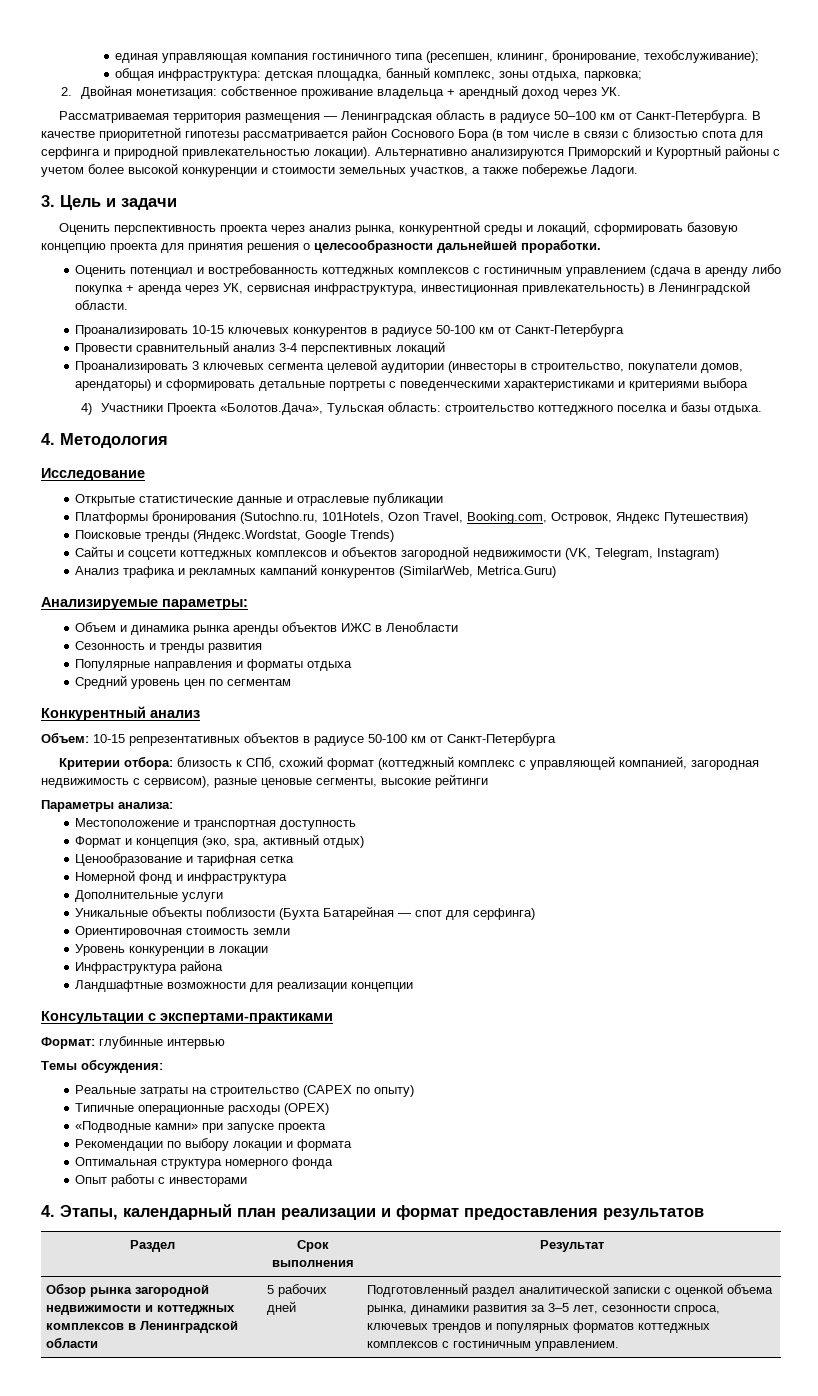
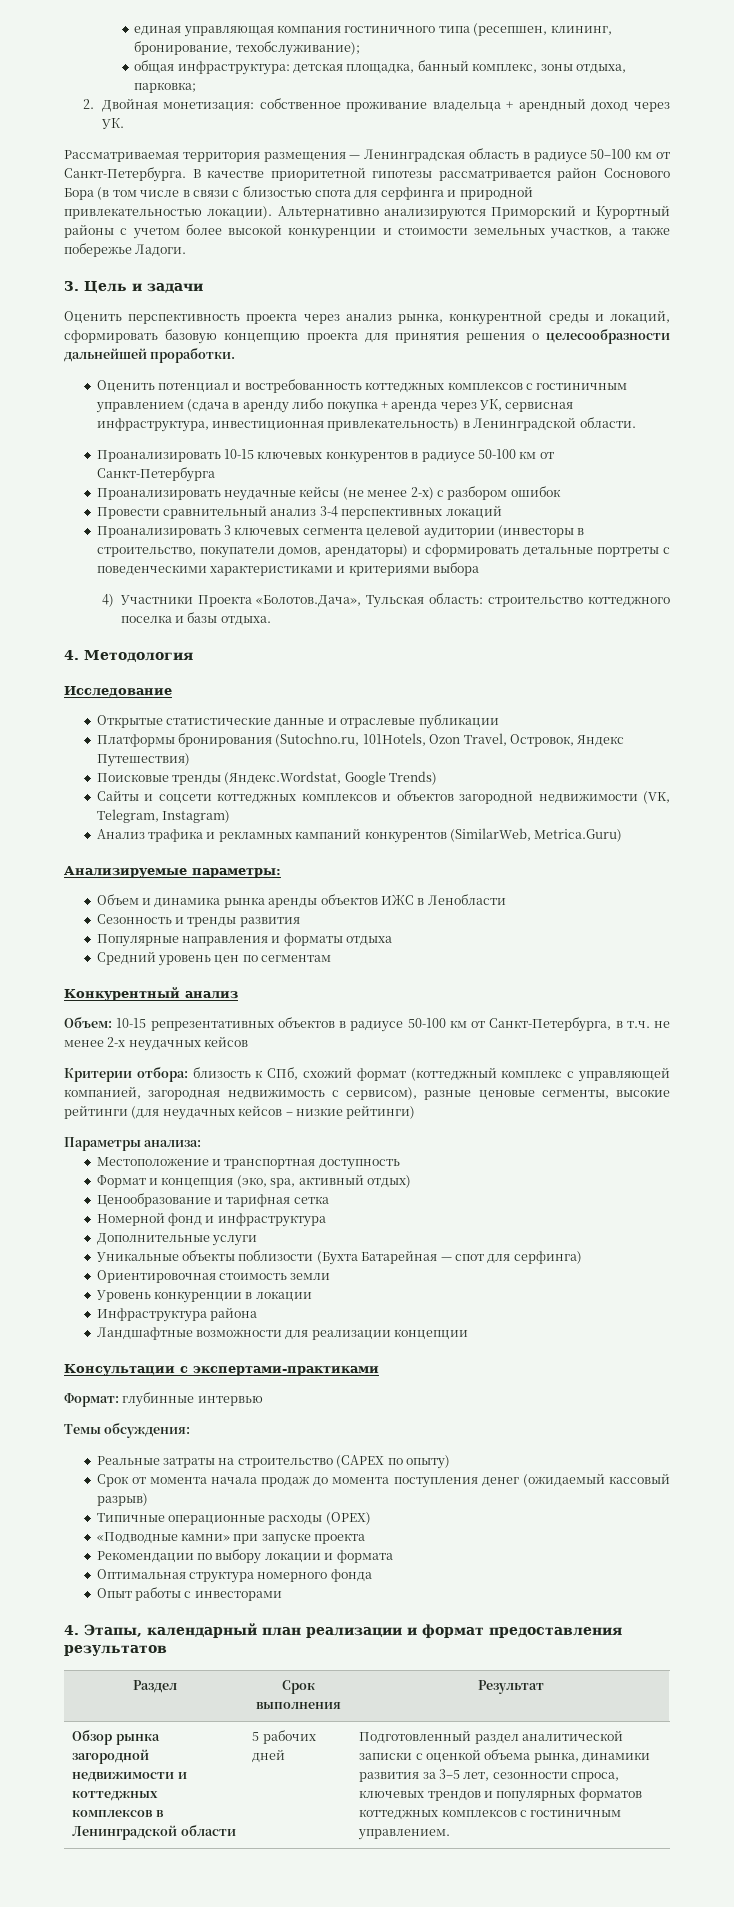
+ Проанализировать неудачные кейсы (не менее 2-х) с разбором ошибок
- Платформы бронирования (Sutochno.ru, 101Hotels, Ozon Travel, Booking.com, Островок, Яндекс Путешествия)
+ Платформы бронирования (Sutochno.ru, 101Hotels, Ozon Travel, Островок, Яндекс Путешествия)
- Объем: 10-15 репрезентативных объектов в радиусе 50-100 км от Санкт-Петербурга
+ Объем: 10-15 репрезентативных объектов в радиусе 50-100 км от Санкт-Петербурга, в т.ч. не менее 2-х неудачных кейсов
- Критерии отбора: близость к СПб, схожий формат (коттеджный комплекс с управляющей компанией, загородная недвижимость с сервисом), разные ценовые сегменты, высокие рейтинги
+ Критерии отбора: близость к СПб, схожий формат (коттеджный комплекс с управляющей компанией, загородная недвижимость с сервисом), разные ценовые сегменты, высокие рейтинги (для неудачных кейсов – низкие рейтинги)
+ Срок от момента начала продаж до момента поступления денег (ожидаемый кассовый разрыв)

